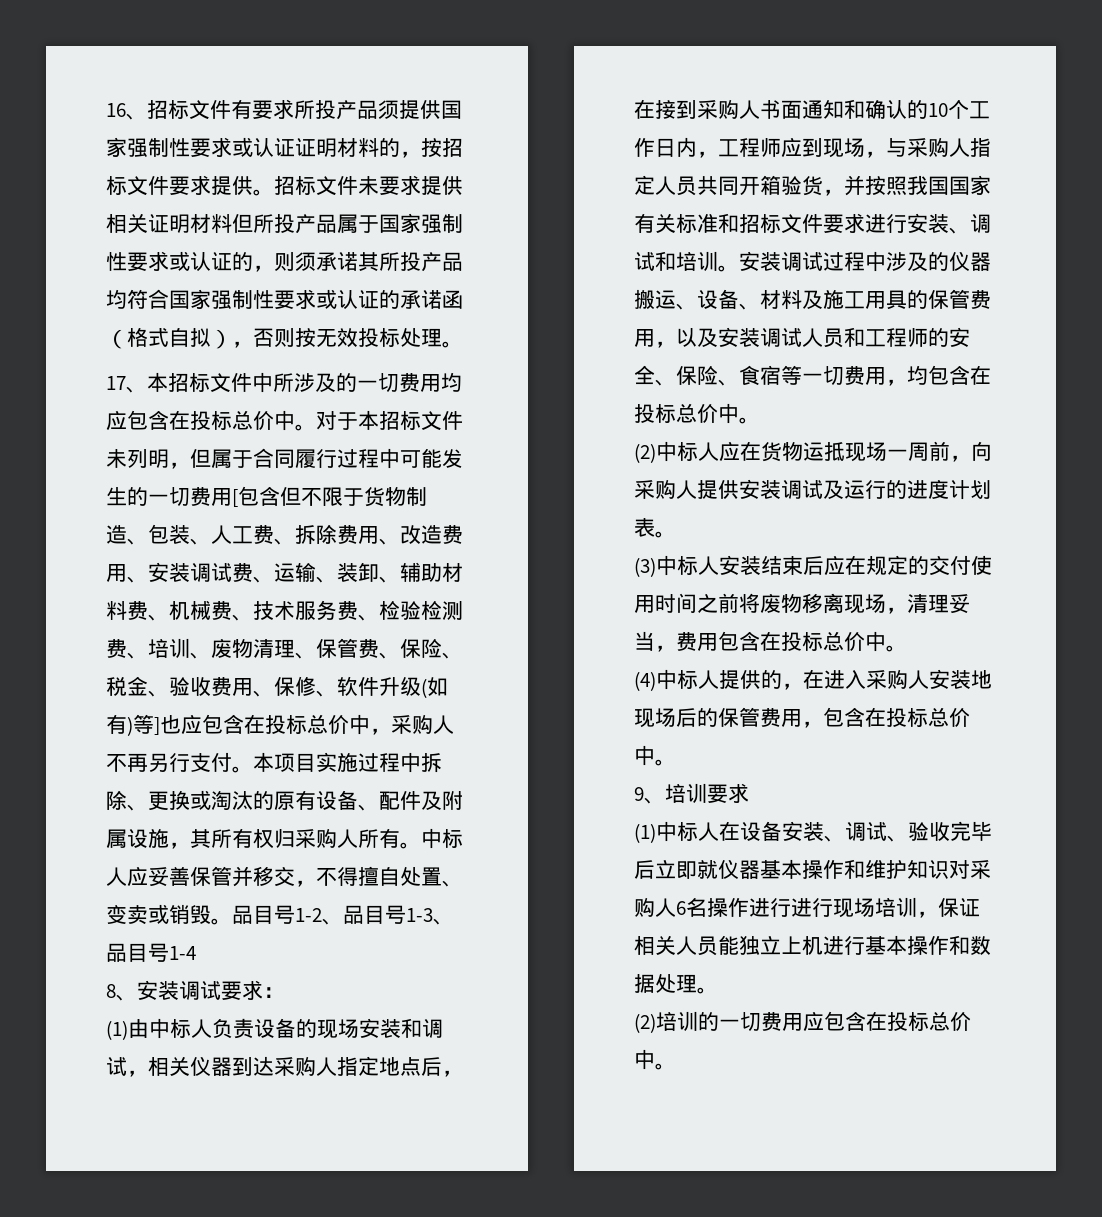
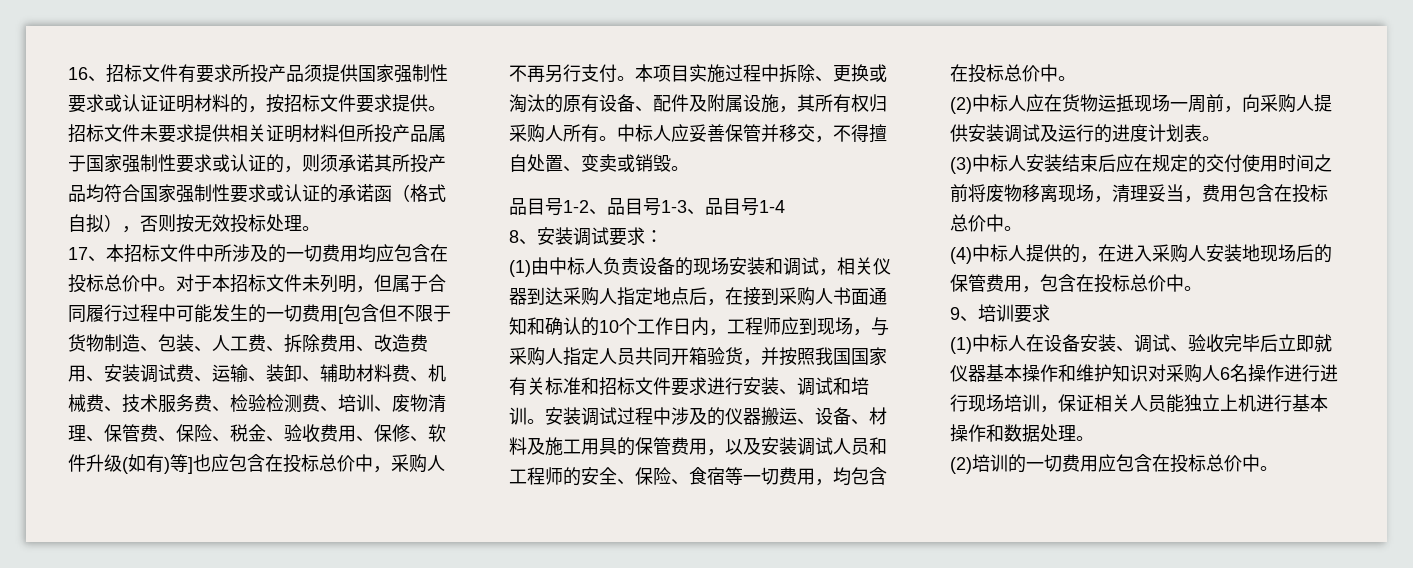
- 中标人应妥善保管并移交，不得擅自处置、变卖或销毁。品目号1-2、品目号1-3、品目号1-4
+ 中标人应妥善保管并移交，不得擅自处置、变卖或销毁。
+ 品目号1-2、品目号1-3、品目号1-4

